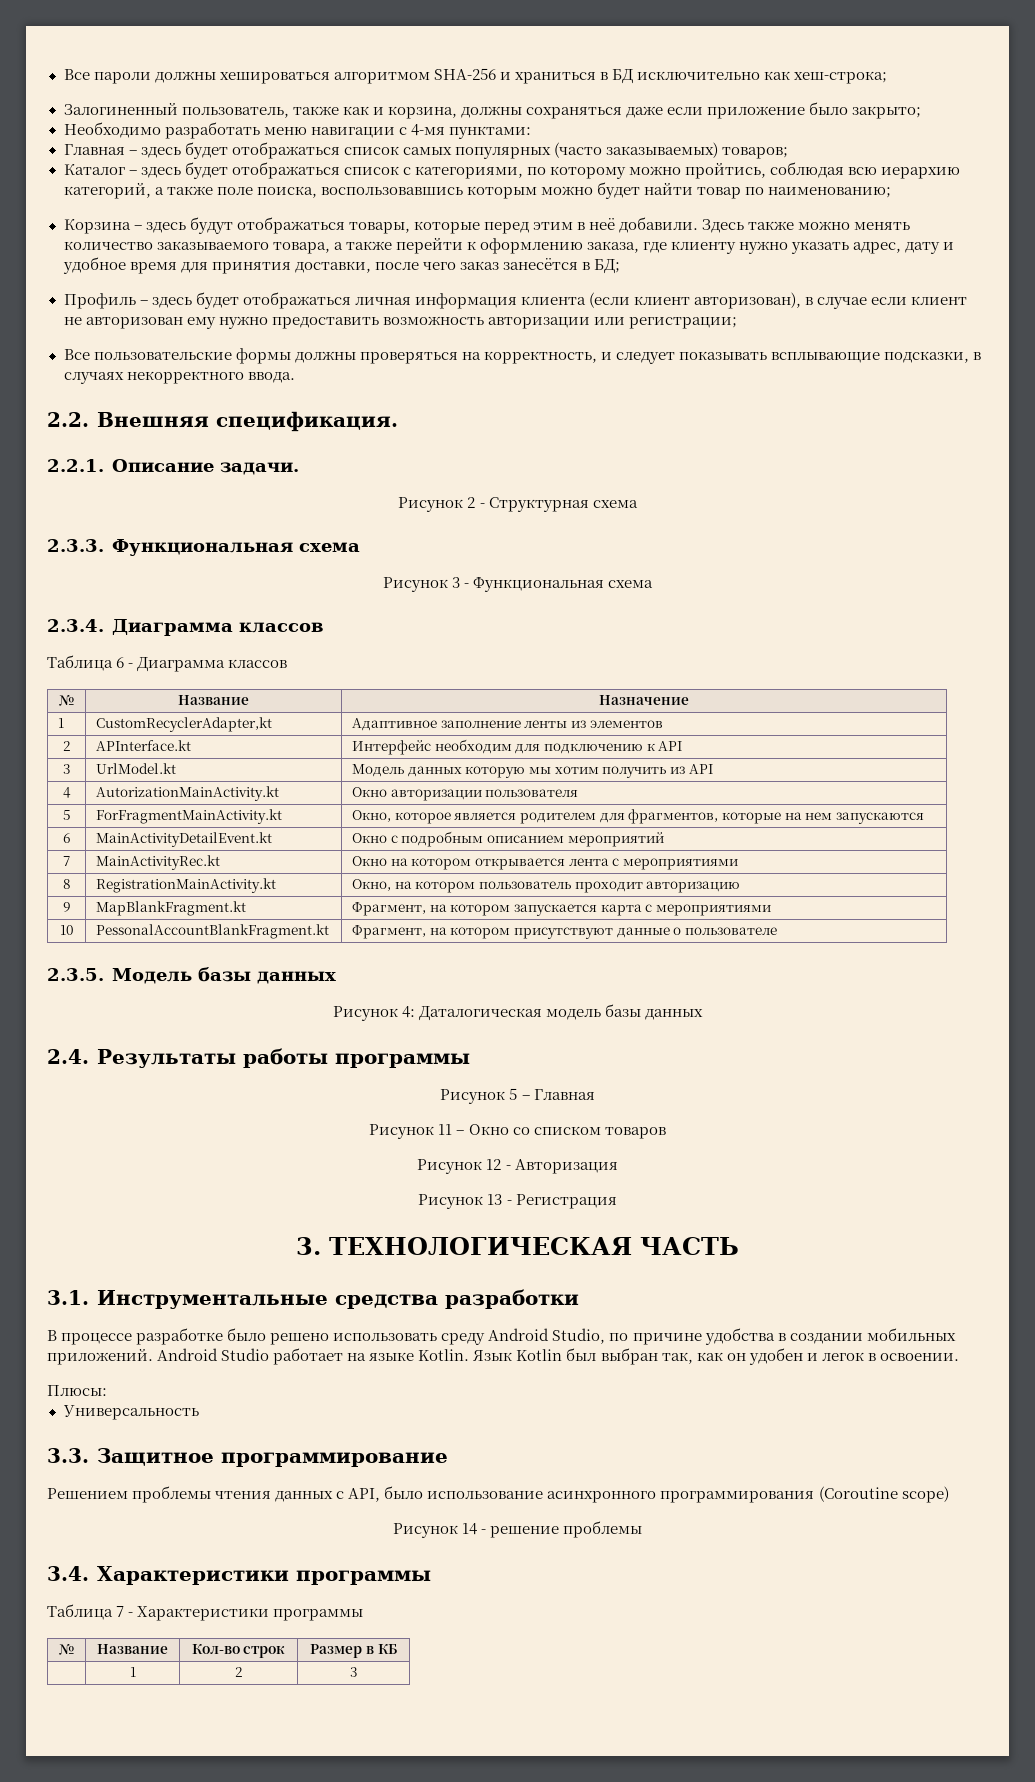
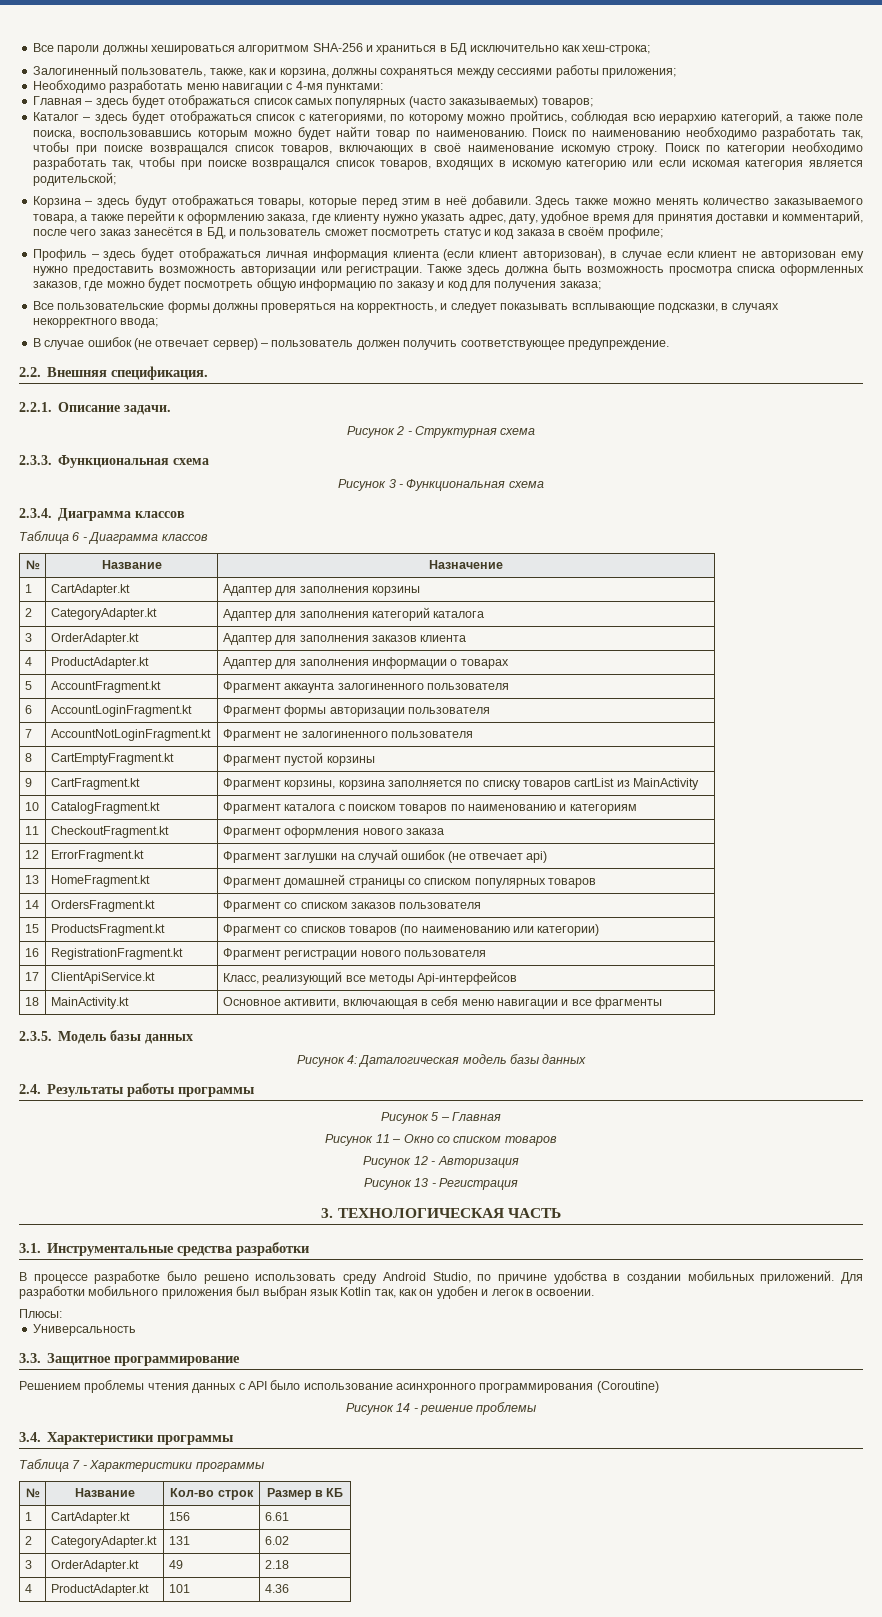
- Залогиненный пользователь, также как и корзина, должны сохраняться даже если приложение было закрыто;
+ Залогиненный пользователь, также, как и корзина, должны сохраняться между сессиями работы приложения;
- Каталог – здесь будет отображаться список с категориями, по которому можно пройтись, соблюдая всю иерархию категорий, а также поле поиска, воспользовавшись которым можно будет найти товар по наименованию;
+ Каталог – здесь будет отображаться список с категориями, по которому можно пройтись, соблюдая всю иерархию категорий, а также поле поиска, воспользовавшись которым можно будет найти товар по наименованию. Поиск по наименованию необходимо разработать так, чтобы при поиске возвращался список товаров, включающих в своё наименование искомую строку. Поиск по категории необходимо разработать так, чтобы при поиске возвращался список товаров, входящих в искомую категорию или если искомая категория является родительской;
- Здесь также можно менять количество заказываемого товара, а также перейти к оформлению заказа, где клиенту нужно указать адрес, дату и удобное время для принятия доставки, после чего заказ занесётся в БД;
+ Здесь также можно менять количество заказываемого товара, а также перейти к оформлению заказа, где клиенту нужно указать адрес, дату, удобное время для принятия доставки и комментарий, после чего заказ занесётся в БД, и пользователь сможет посмотреть статус и код заказа в своём профиле;
- Профиль – здесь будет отображаться личная информация клиента (если клиент авторизован), в случае если клиент не авторизован ему нужно предоставить возможность авторизации или регистрации;
+ Профиль – здесь будет отображаться личная информация клиента (если клиент авторизован), в случае если клиент не авторизован ему нужно предоставить возможность авторизации или регистрации. Также здесь должна быть возможность просмотра списка оформленных заказов, где можно будет посмотреть общую информацию по заказу и код для получения заказа;
- Все пользовательские формы должны проверяться на корректность, и следует показывать всплывающие подсказки, в случаях некорректного ввода.
+ Все пользовательские формы должны проверяться на корректность, и следует показывать всплывающие подсказки, в случаях некорректного ввода;
+ В случае ошибок (не отвечает сервер) – пользователь должен получить соответствующее предупреждение.
- 1 | CustomRecyclerAdapter,kt | Адаптивное заполнение ленты из элементов
- 2 | APInterface.kt | Интерфейс необходим для подключению к API
- 3 | UrlModel.kt | Модель данных которую мы хотим получить из API
- 4 | AutorizationMainActivity.kt | Окно авторизации пользователя
- 5 | ForFragmentMainActivity.kt | Окно, которое является родителем для фрагментов, которые на нем запускаются
- 6 | MainActivityDetailEvent.kt | Окно с подробным описанием мероприятий
- 7 | MainActivityRec.kt | Окно на котором открывается лента с мероприятиями
- 8 | RegistrationMainActivity.kt | Окно, на котором пользователь проходит авторизацию
- 9 | MapBlankFragment.kt | Фрагмент, на котором запускается карта с мероприятиями
- 10 | PessonalAccountBlankFragment.kt | Фрагмент, на котором присутствуют данные о пользователе
+ 1 | CartAdapter.kt | Адаптер для заполнения корзины
+ 2 | CategoryAdapter.kt | Адаптер для заполнения категорий каталога
+ 3 | OrderAdapter.kt | Адаптер для заполнения заказов клиента
+ 4 | ProductAdapter.kt | Адаптер для заполнения информации о товарах
+ 5 | AccountFragment.kt | Фрагмент аккаунта залогиненного пользователя
+ 6 | AccountLoginFragment.kt | Фрагмент формы авторизации пользователя
+ 7 | AccountNotLoginFragment.kt | Фрагмент не залогиненного пользователя
+ 8 | CartEmptyFragment.kt | Фрагмент пустой корзины
+ 9 | CartFragment.kt | Фрагмент корзины, корзина заполняется по списку товаров cartList из MainActivity
+ 10 | CatalogFragment.kt | Фрагмент каталога с поиском товаров по наименованию и категориям
+ 11 | CheckoutFragment.kt | Фрагмент оформления нового заказа
+ 12 | ErrorFragment.kt | Фрагмент заглушки на случай ошибок (не отвечает api)
+ 13 | HomeFragment.kt | Фрагмент домашней страницы со списком популярных товаров
+ 14 | OrdersFragment.kt | Фрагмент со списком заказов пользователя
+ 15 | ProductsFragment.kt | Фрагмент со списков товаров (по наименованию или категории)
+ 16 | RegistrationFragment.kt | Фрагмент регистрации нового пользователя
+ 17 | ClientApiService.kt | Класс, реализующий все методы Api-интерфейсов
+ 18 | MainActivity.kt | Основное активити, включающая в себя меню навигации и все фрагменты
- Android Studio работает на языке Kotlin. Язык Kotlin был выбран так, как он удобен и легок в освоении.
+ Для разработки мобильного приложения был выбран язык Kotlin так, как он удобен и легок в освоении.
- Решением проблемы чтения данных с API, было использование асинхронного программирования (Coroutine scope)
+ Решением проблемы чтения данных с API было использование асинхронного программирования (Coroutine)
- | 1 | 2 | 3
+ 1 | CartAdapter.kt | 156 | 6.61
+ 2 | CategoryAdapter.kt | 131 | 6.02
+ 3 | OrderAdapter.kt | 49 | 2.18
+ 4 | ProductAdapter.kt | 101 | 4.36

